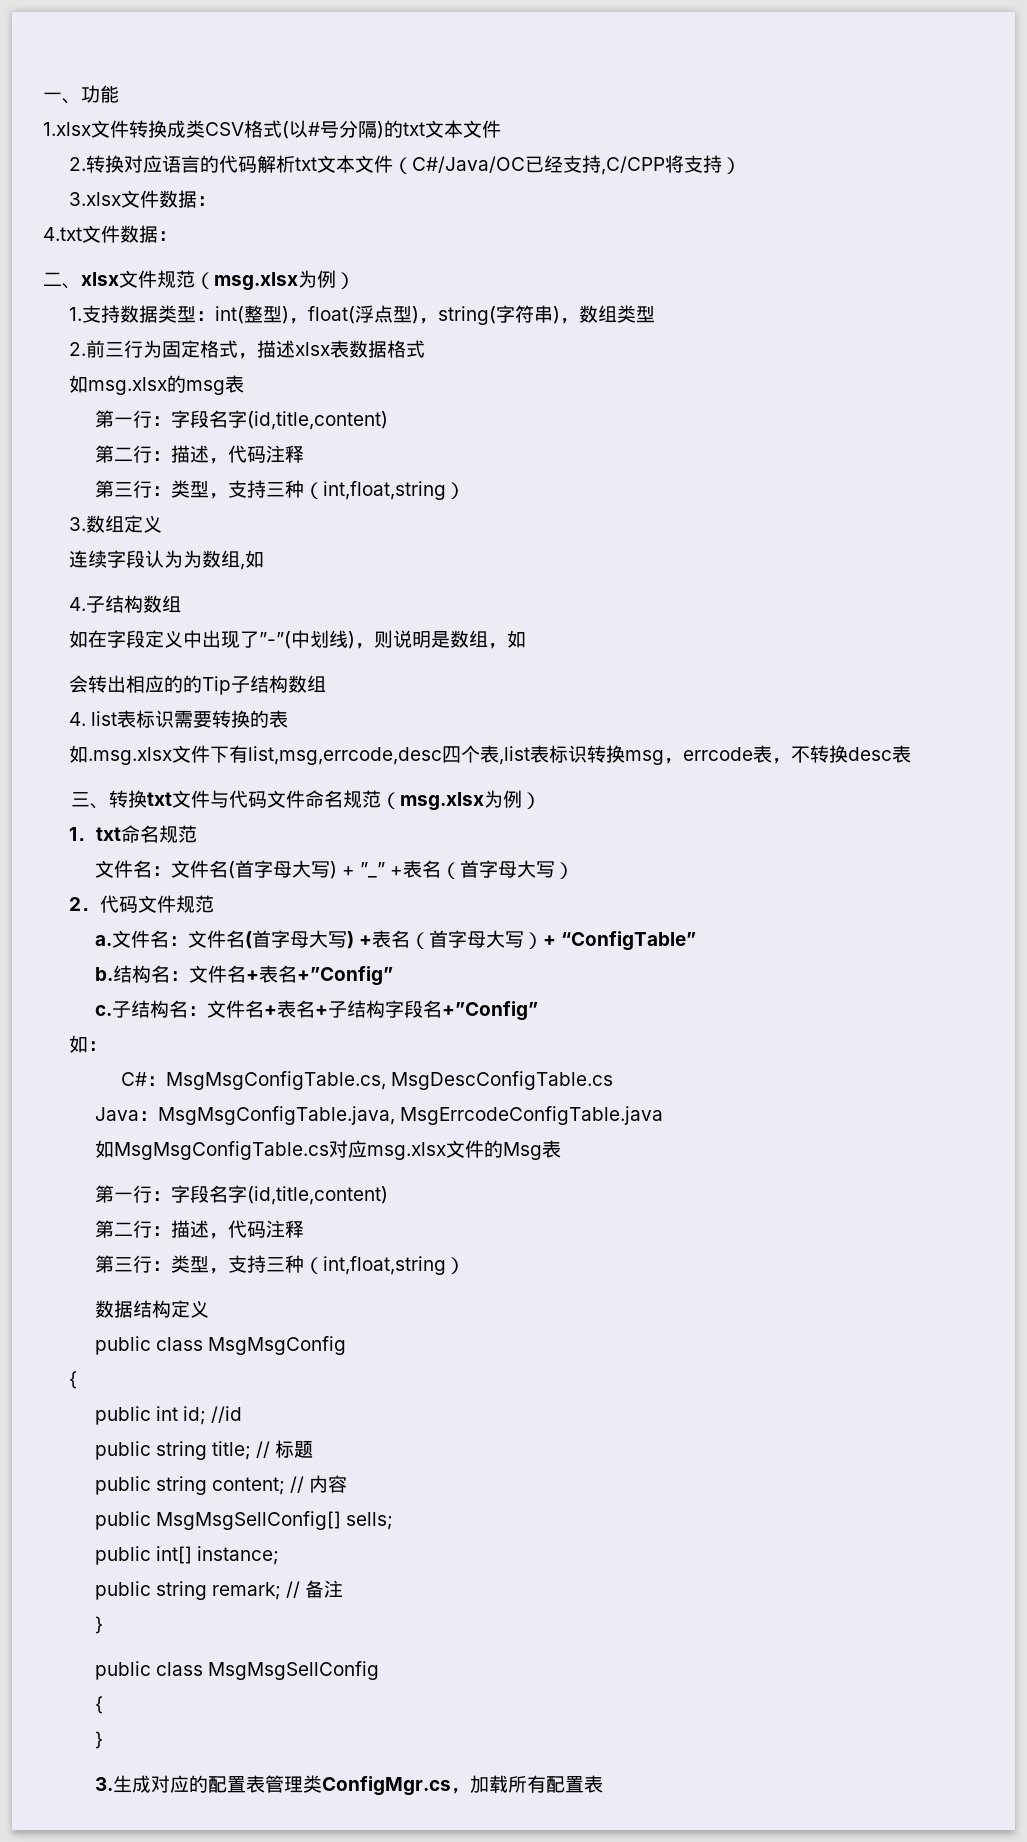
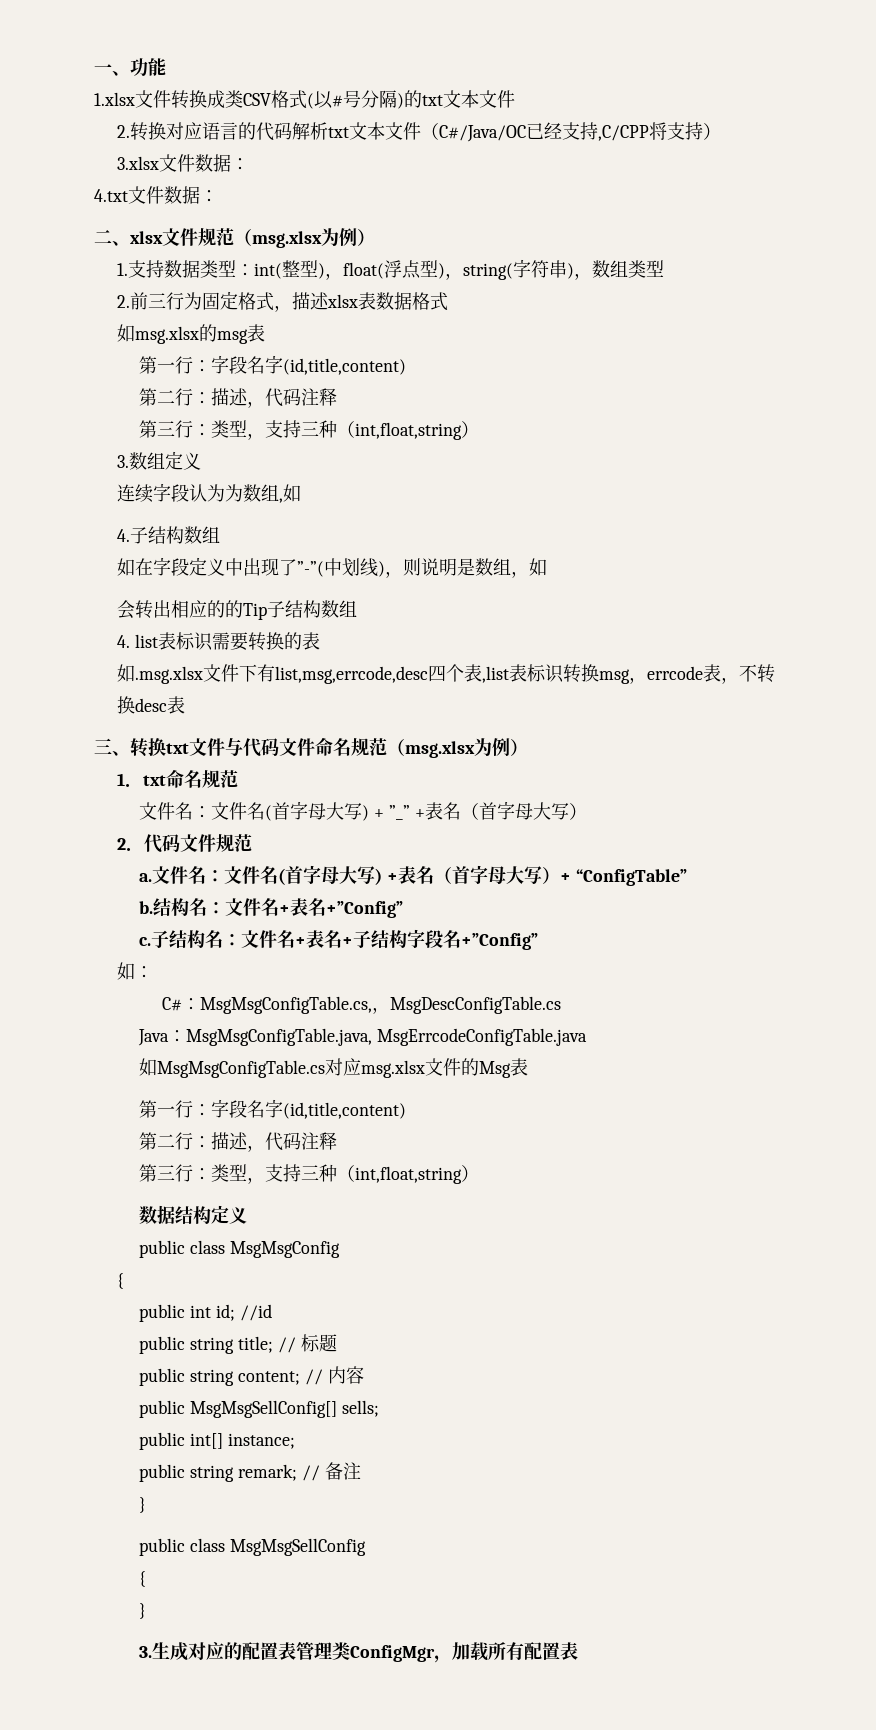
- C#：MsgMsgConfigTable.cs, MsgDescConfigTable.cs
+ C#：MsgMsgConfigTable.cs,，MsgDescConfigTable.cs
- 3.生成对应的配置表管理类ConfigMgr.cs，加载所有配置表
+ 3.生成对应的配置表管理类ConfigMgr，加载所有配置表

